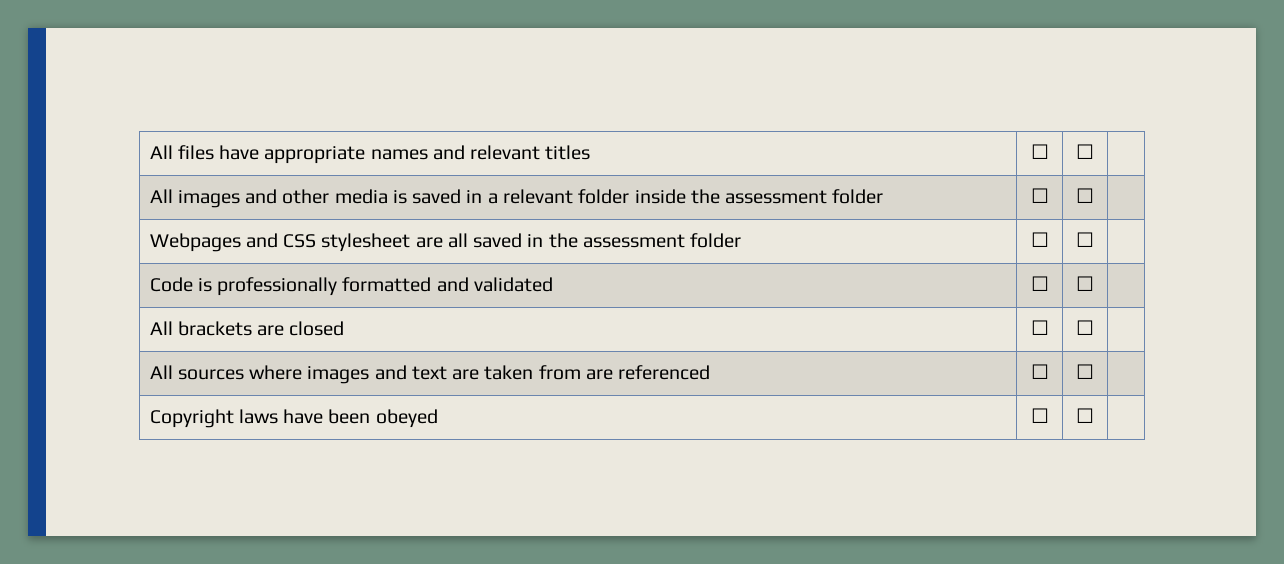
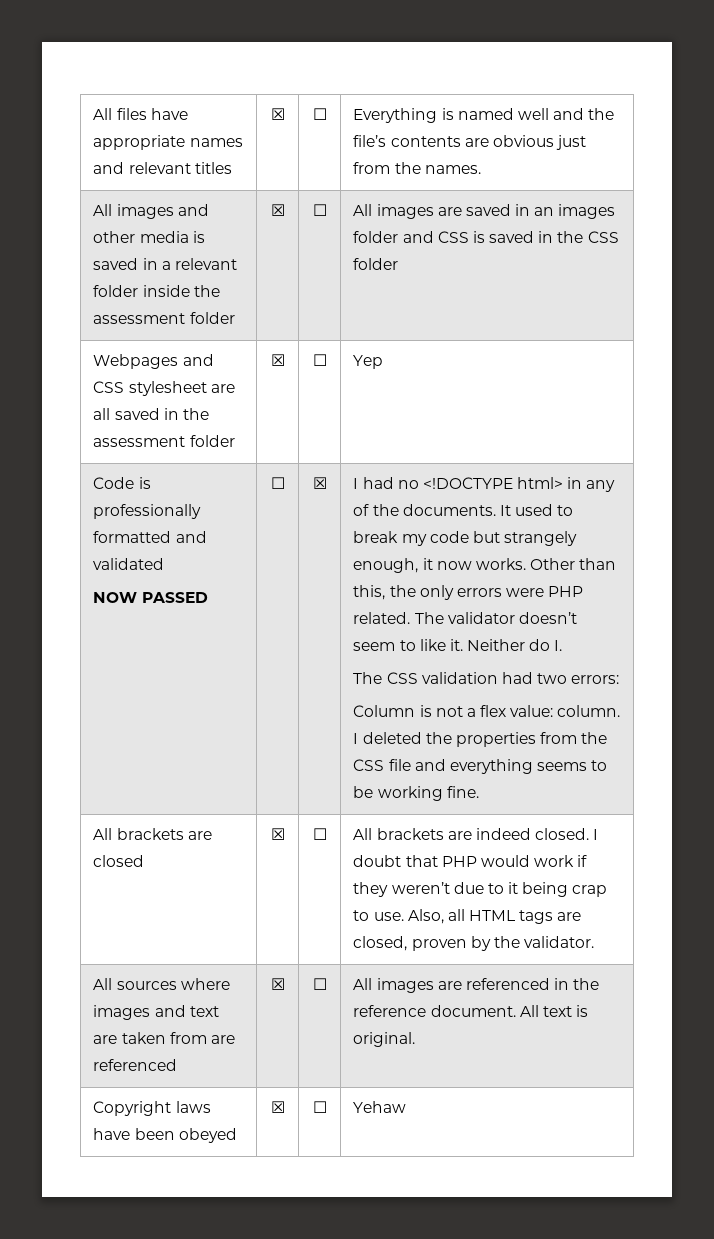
- All files have appropriate names and relevant titles | ☐ | ☐ |
+ All files have appropriate names and relevant titles | ☒ | ☐ | Everything is named well and the file’s contents are obvious just from the names.
- All images and other media is saved in a relevant folder inside the assessment folder | ☐ | ☐ |
+ All images and other media is saved in a relevant folder inside the assessment folder | ☒ | ☐ | All images are saved in an images folder and CSS is saved in the CSS folder
- Webpages and CSS stylesheet are all saved in the assessment folder | ☐ | ☐ |
+ Webpages and CSS stylesheet are all saved in the assessment folder | ☒ | ☐ | Yep
- Code is professionally formatted and validated | ☐ | ☐
+ Code is professionally formatted and validated
+ NOW PASSED | ☐ | ☒ | I had no <!DOCTYPE html> in any of the documents. It used to break my code but strangely enough, it now works. Other than this, the only errors were PHP related. The validator doesn’t seem to like it. Neither do I.
+ The CSS validation had two errors:
+ Column is not a flex value: column. I deleted the properties from the CSS file and everything seems to be working fine.
- All brackets are closed | ☐ | ☐ |
+ All brackets are closed | ☒ | ☐ | All brackets are indeed closed. I doubt that PHP would work if they weren’t due to it being crap to use. Also, all HTML tags are closed, proven by the validator.
- All sources where images and text are taken from are referenced | ☐ | ☐ |
+ All sources where images and text are taken from are referenced | ☒ | ☐ | All images are referenced in the reference document. All text is original.
- Copyright laws have been obeyed | ☐ | ☐ |
+ Copyright laws have been obeyed | ☒ | ☐ | Yehaw

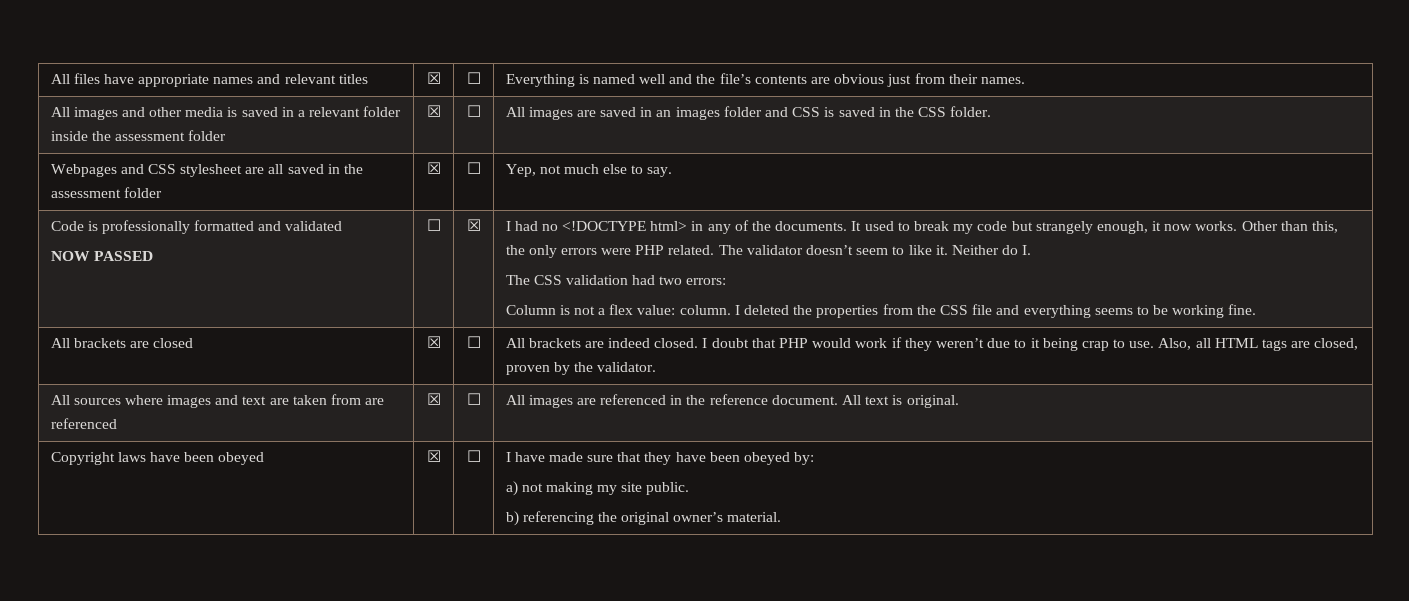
- All files have appropriate names and relevant titles | ☒ | ☐ | Everything is named well and the file’s contents are obvious just from the names.
+ All files have appropriate names and relevant titles | ☒ | ☐ | Everything is named well and the file’s contents are obvious just from their names.
- All images and other media is saved in a relevant folder inside the assessment folder | ☒ | ☐ | All images are saved in an images folder and CSS is saved in the CSS folder
+ All images and other media is saved in a relevant folder inside the assessment folder | ☒ | ☐ | All images are saved in an images folder and CSS is saved in the CSS folder.
- Webpages and CSS stylesheet are all saved in the assessment folder | ☒ | ☐ | Yep
+ Webpages and CSS stylesheet are all saved in the assessment folder | ☒ | ☐ | Yep, not much else to say.
- Copyright laws have been obeyed | ☒ | ☐ | Yehaw
+ Copyright laws have been obeyed | ☒ | ☐ | I have made sure that they have been obeyed by:
+ a) not making my site public.
+ b) referencing the original owner’s material.

